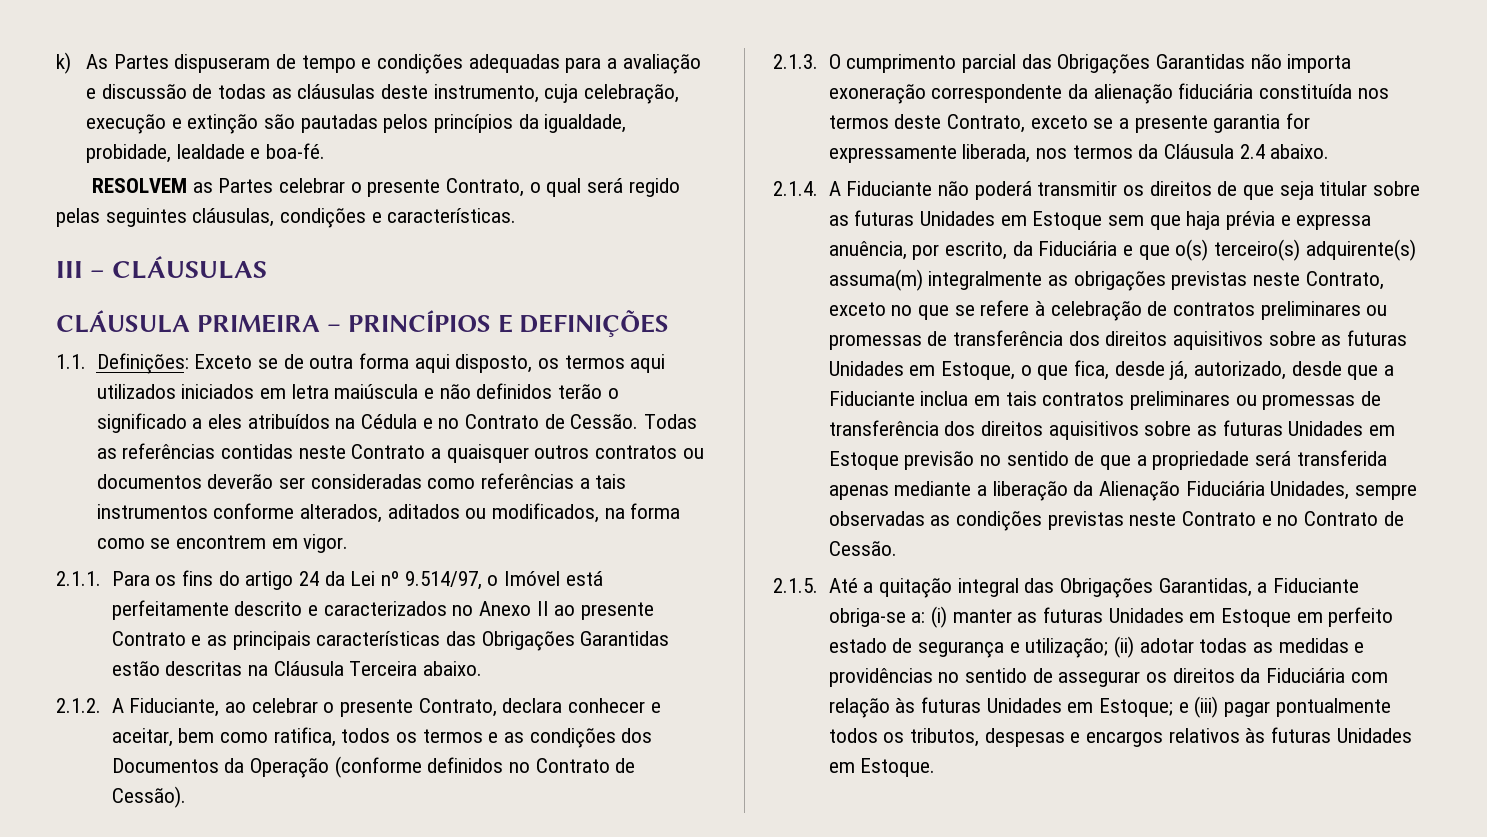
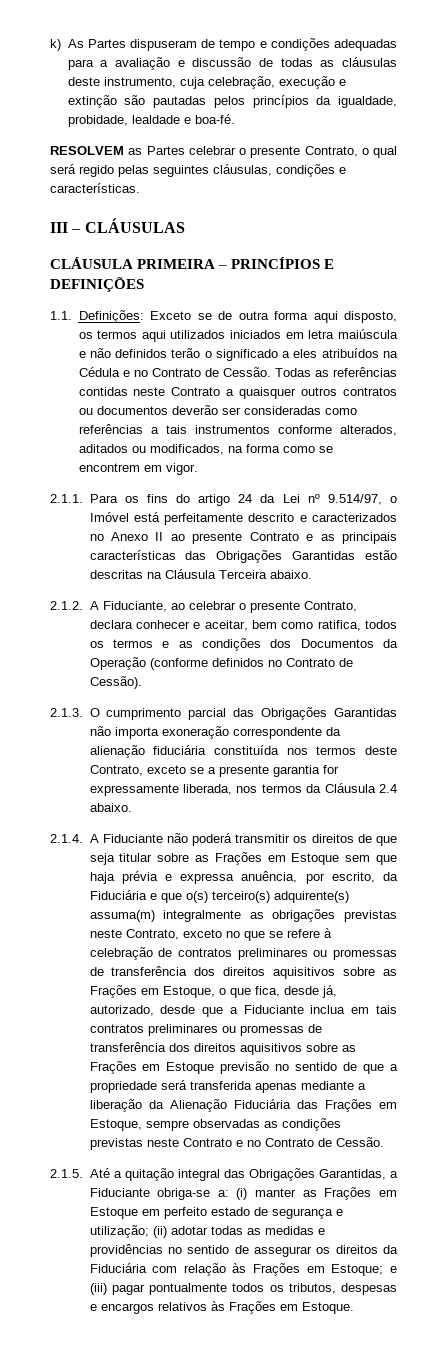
- 2.1.4. A Fiduciante não poderá transmitir os direitos de que seja titular sobre as futuras Unidades em Estoque sem que haja prévia e expressa anuência, por escrito, da Fiduciária e que o(s) terceiro(s) adquirente(s) assuma(m) integralmente as obrigações previstas neste Contrato, exceto no que se refere à celebração de contratos preliminares ou promessas de transferência dos direitos aquisitivos sobre as futuras Unidades em Estoque, o que fica, desde já, autorizado, desde que a Fiduciante inclua em tais contratos preliminares ou promessas de transferência dos direitos aquisitivos sobre as futuras Unidades em Estoque previsão no sentido de que a propriedade será transferida apenas mediante a liberação da Alienação Fiduciária Unidades, sempre observadas as condições previstas neste Contrato e no Contrato de Cessão.
+ 2.1.4. A Fiduciante não poderá transmitir os direitos de que seja titular sobre as Frações em Estoque sem que haja prévia e expressa anuência, por escrito, da Fiduciária e que o(s) terceiro(s) adquirente(s) assuma(m) integralmente as obrigações previstas neste Contrato, exceto no que se refere à celebração de contratos preliminares ou promessas de transferência dos direitos aquisitivos sobre as Frações em Estoque, o que fica, desde já, autorizado, desde que a Fiduciante inclua em tais contratos preliminares ou promessas de transferência dos direitos aquisitivos sobre as Frações em Estoque previsão no sentido de que a propriedade será transferida apenas mediante a liberação da Alienação Fiduciária das Frações em Estoque, sempre observadas as condições previstas neste Contrato e no Contrato de Cessão.
- 2.1.5. Até a quitação integral das Obrigações Garantidas, a Fiduciante obriga-se a: (i) manter as futuras Unidades em Estoque em perfeito estado de segurança e utilização; (ii) adotar todas as medidas e providências no sentido de assegurar os direitos da Fiduciária com relação às futuras Unidades em Estoque; e (iii) pagar pontualmente todos os tributos, despesas e encargos relativos às futuras Unidades em Estoque.
+ 2.1.5. Até a quitação integral das Obrigações Garantidas, a Fiduciante obriga-se a: (i) manter as Frações em Estoque em perfeito estado de segurança e utilização; (ii) adotar todas as medidas e providências no sentido de assegurar os direitos da Fiduciária com relação às Frações em Estoque; e (iii) pagar pontualmente todos os tributos, despesas e encargos relativos às Frações em Estoque.

